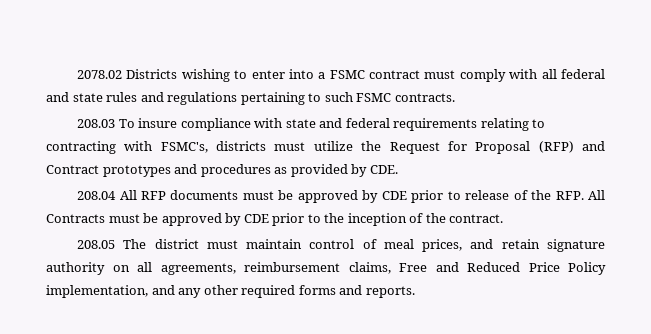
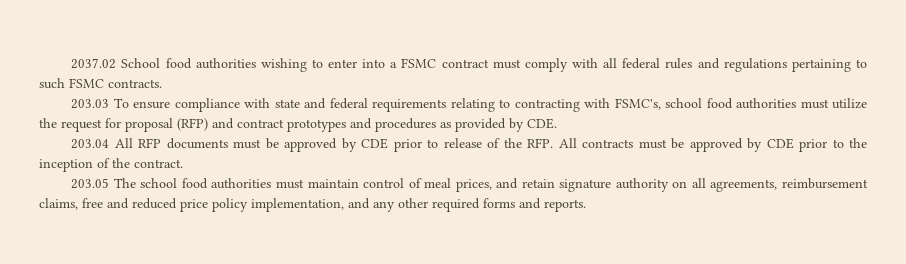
- 2078.02 Districts wishing to enter into a FSMC contract must comply with all federal and state rules and regulations pertaining to such FSMC contracts.
+ 2037.02 School food authorities wishing to enter into a FSMC contract must comply with all federal rules and regulations pertaining to such FSMC contracts.
- 208.03 To insure compliance with state and federal requirements relating to contracting with FSMC's, districts must utilize the Request for Proposal (RFP) and Contract prototypes and procedures as provided by CDE.
+ 203.03 To ensure compliance with state and federal requirements relating to contracting with FSMC's, school food authorities must utilize the request for proposal (RFP) and contract prototypes and procedures as provided by CDE.
- 208.04 All RFP documents must be approved by CDE prior to release of the RFP. All Contracts must be approved by CDE prior to the inception of the contract.
+ 203.04 All RFP documents must be approved by CDE prior to release of the RFP. All contracts must be approved by CDE prior to the inception of the contract.
- 208.05 The district must maintain control of meal prices, and retain signature authority on all agreements, reimbursement claims, Free and Reduced Price Policy implementation, and any other required forms and reports.
+ 203.05 The school food authorities must maintain control of meal prices, and retain signature authority on all agreements, reimbursement claims, free and reduced price policy implementation, and any other required forms and reports.

